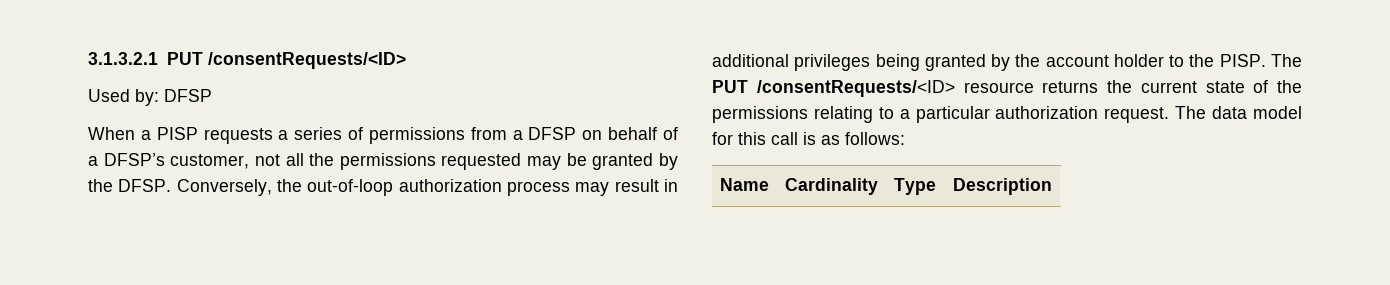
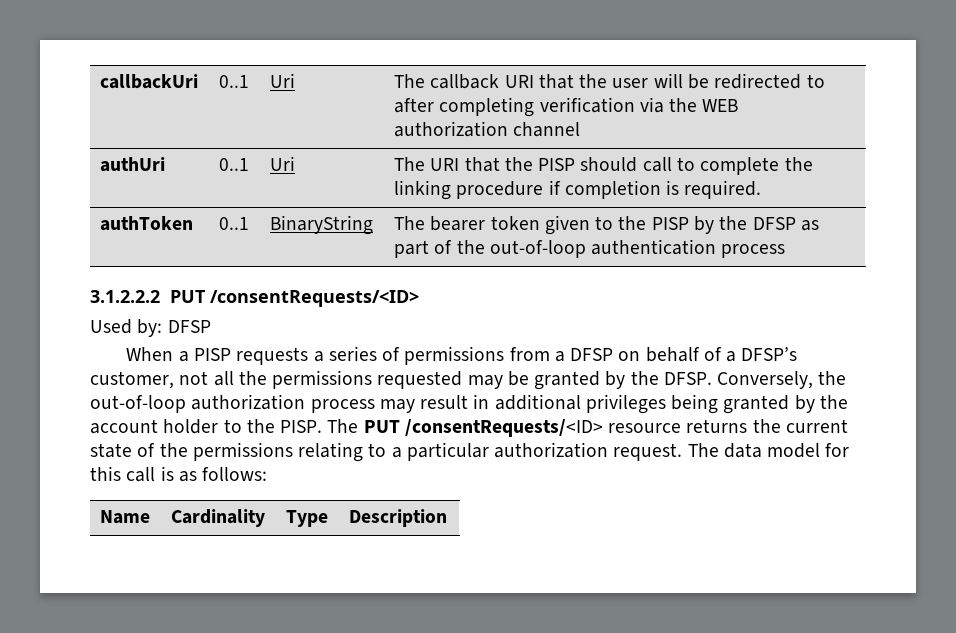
- 3.1.3.2.1 PUT /consentRequests/<ID>
+ callbackUri | 0..1 | Uri | The callback URI that the user will be redirected to after completing verification via the WEB authorization channel
+ authUri | 0..1 | Uri | The URI that the PISP should call to complete the linking procedure if completion is required.
+ authToken | 0..1 | BinaryString | The bearer token given to the PISP by the DFSP as part of the out-of-loop authentication process
+ 3.1.2.2.2 PUT /consentRequests/<ID>

